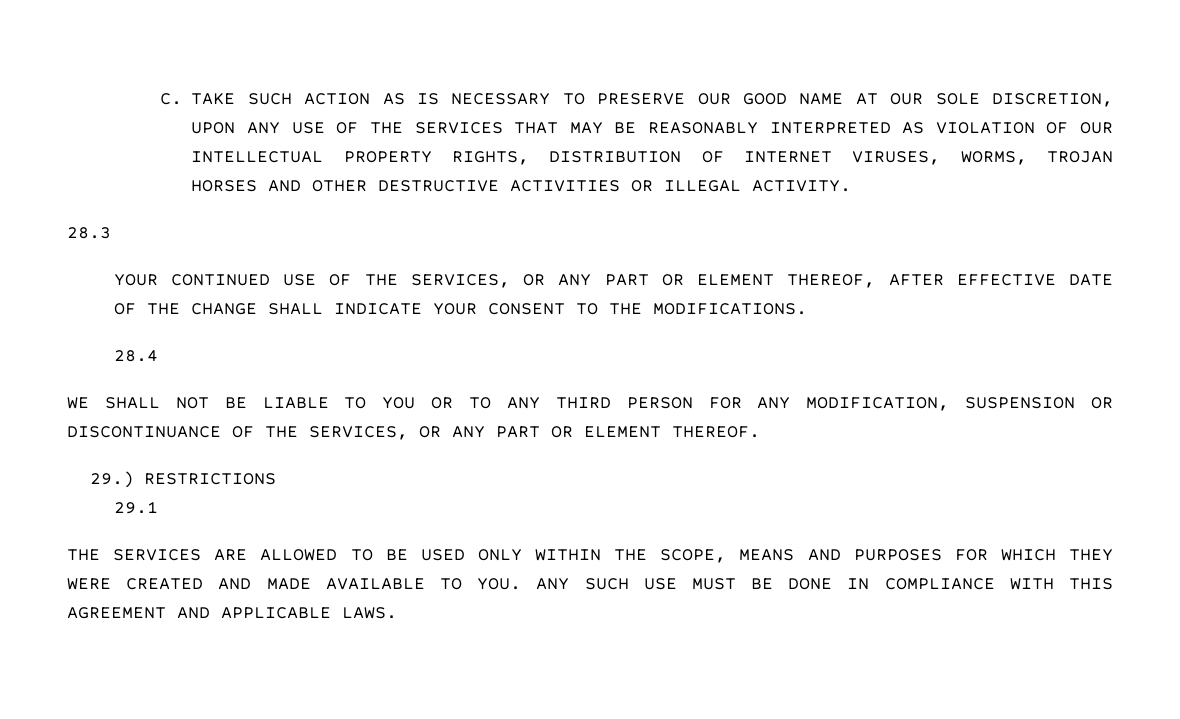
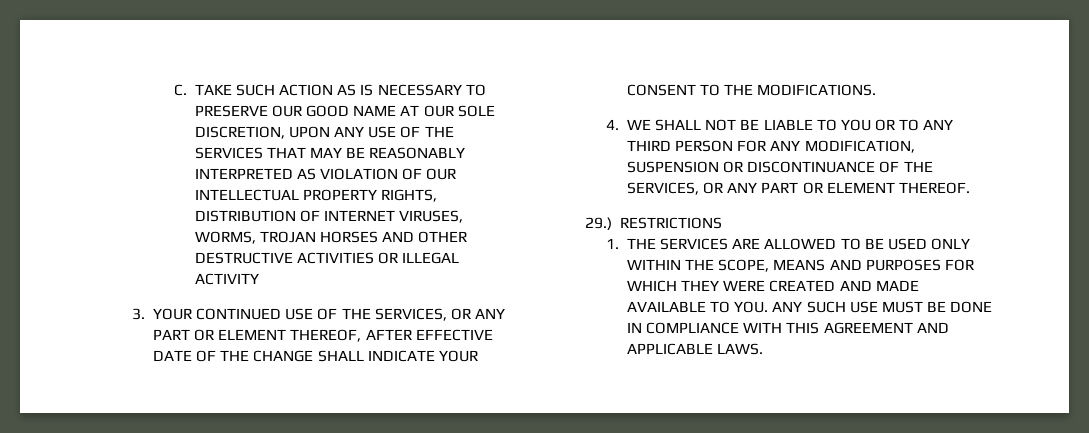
- C. TAKE SUCH ACTION AS IS NECESSARY TO PRESERVE OUR GOOD NAME AT OUR SOLE DISCRETION, UPON ANY USE OF THE SERVICES THAT MAY BE REASONABLY INTERPRETED AS VIOLATION OF OUR INTELLECTUAL PROPERTY RIGHTS, DISTRIBUTION OF INTERNET VIRUSES, WORMS, TROJAN HORSES AND OTHER DESTRUCTIVE ACTIVITIES OR ILLEGAL ACTIVITY.
- 28.3
- YOUR CONTINUED USE OF THE SERVICES, OR ANY PART OR ELEMENT THEREOF, AFTER EFFECTIVE DATE OF THE CHANGE SHALL INDICATE YOUR CONSENT TO THE MODIFICATIONS.
+ C. TAKE SUCH ACTION AS IS NECESSARY TO PRESERVE OUR GOOD NAME AT OUR SOLE DISCRETION, UPON ANY USE OF THE SERVICES THAT MAY BE REASONABLY INTERPRETED AS VIOLATION OF OUR INTELLECTUAL PROPERTY RIGHTS, DISTRIBUTION OF INTERNET VIRUSES, WORMS, TROJAN HORSES AND OTHER DESTRUCTIVE ACTIVITIES OR ILLEGAL ACTIVITY
+ 3. YOUR CONTINUED USE OF THE SERVICES, OR ANY PART OR ELEMENT THEREOF, AFTER EFFECTIVE DATE OF THE CHANGE SHALL INDICATE YOUR CONSENT TO THE MODIFICATIONS.
- 28.4
- WE SHALL NOT BE LIABLE TO YOU OR TO ANY THIRD PERSON FOR ANY MODIFICATION, SUSPENSION OR DISCONTINUANCE OF THE SERVICES, OR ANY PART OR ELEMENT THEREOF.
+ 4. WE SHALL NOT BE LIABLE TO YOU OR TO ANY THIRD PERSON FOR ANY MODIFICATION, SUSPENSION OR DISCONTINUANCE OF THE SERVICES, OR ANY PART OR ELEMENT THEREOF.
- 29.1
- THE SERVICES ARE ALLOWED TO BE USED ONLY WITHIN THE SCOPE, MEANS AND PURPOSES FOR WHICH THEY WERE CREATED AND MADE AVAILABLE TO YOU. ANY SUCH USE MUST BE DONE IN COMPLIANCE WITH THIS AGREEMENT AND APPLICABLE LAWS.
+ 1. THE SERVICES ARE ALLOWED TO BE USED ONLY WITHIN THE SCOPE, MEANS AND PURPOSES FOR WHICH THEY WERE CREATED AND MADE AVAILABLE TO YOU. ANY SUCH USE MUST BE DONE IN COMPLIANCE WITH THIS AGREEMENT AND APPLICABLE LAWS.

